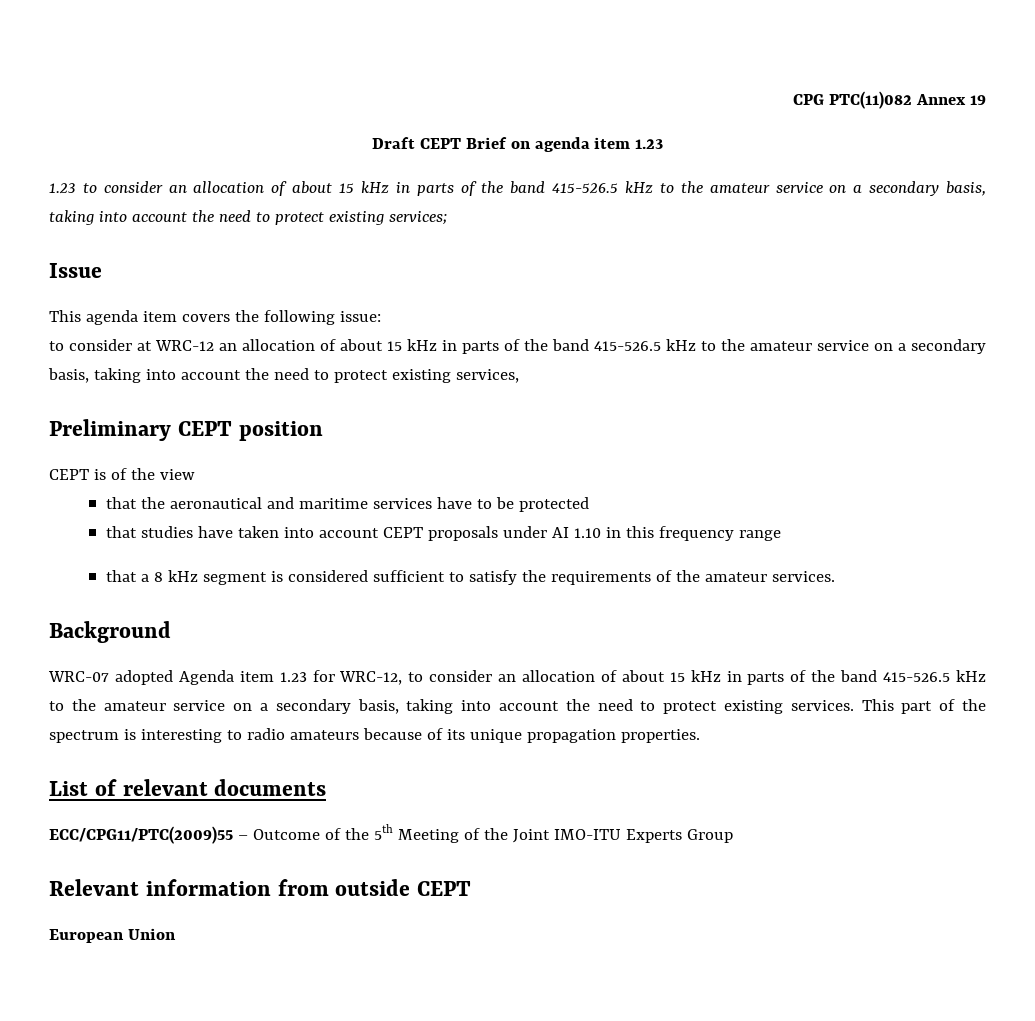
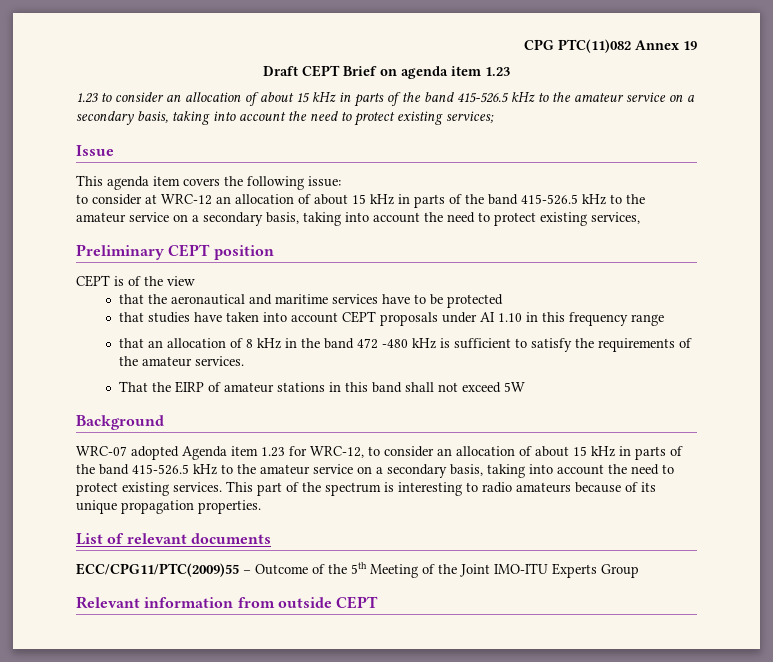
- that a 8 kHz segment is considered sufficient to satisfy the requirements of the amateur services.
+ that an allocation of 8 kHz in the band 472 -480 kHz is sufficient to satisfy the requirements of the amateur services.
+ That the EIRP of amateur stations in this band shall not exceed 5W
- European Union

